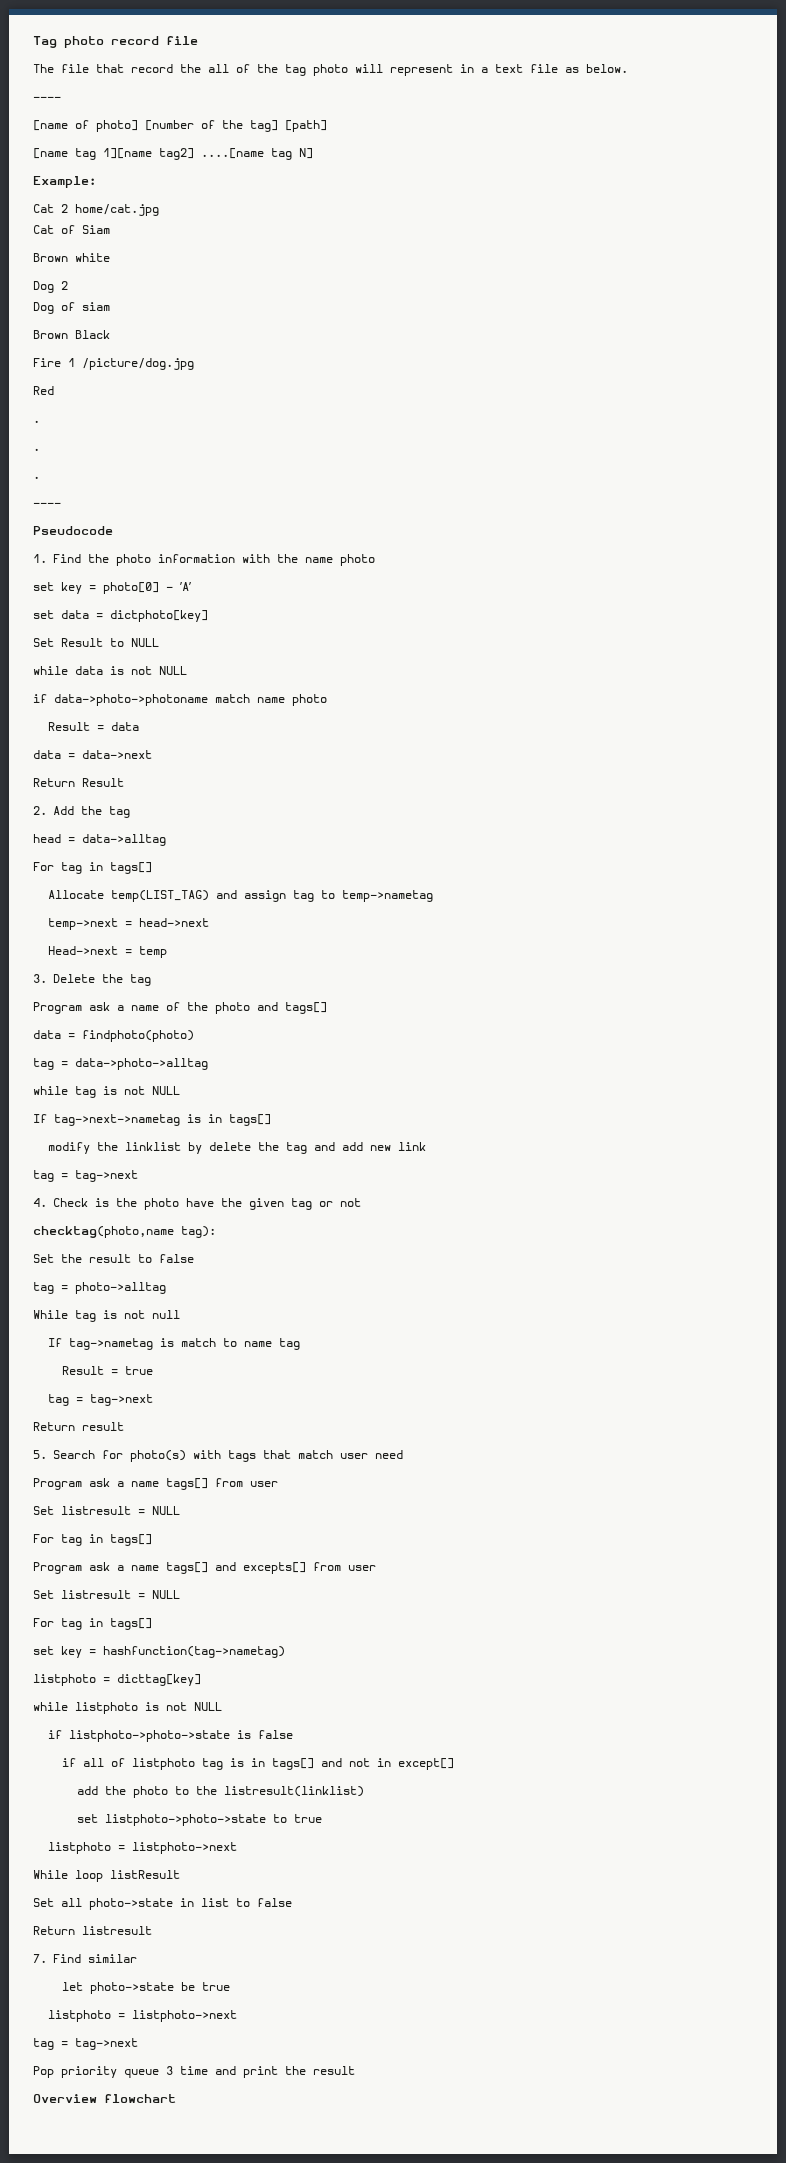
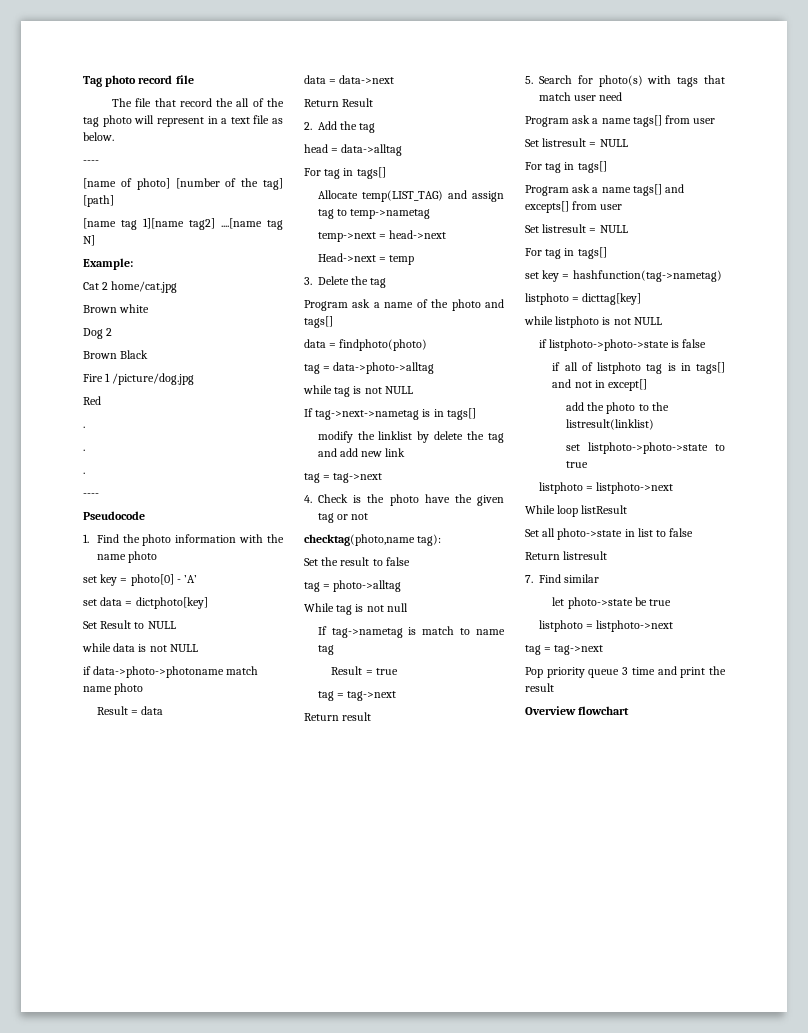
- Cat of Siam
- Dog of siam

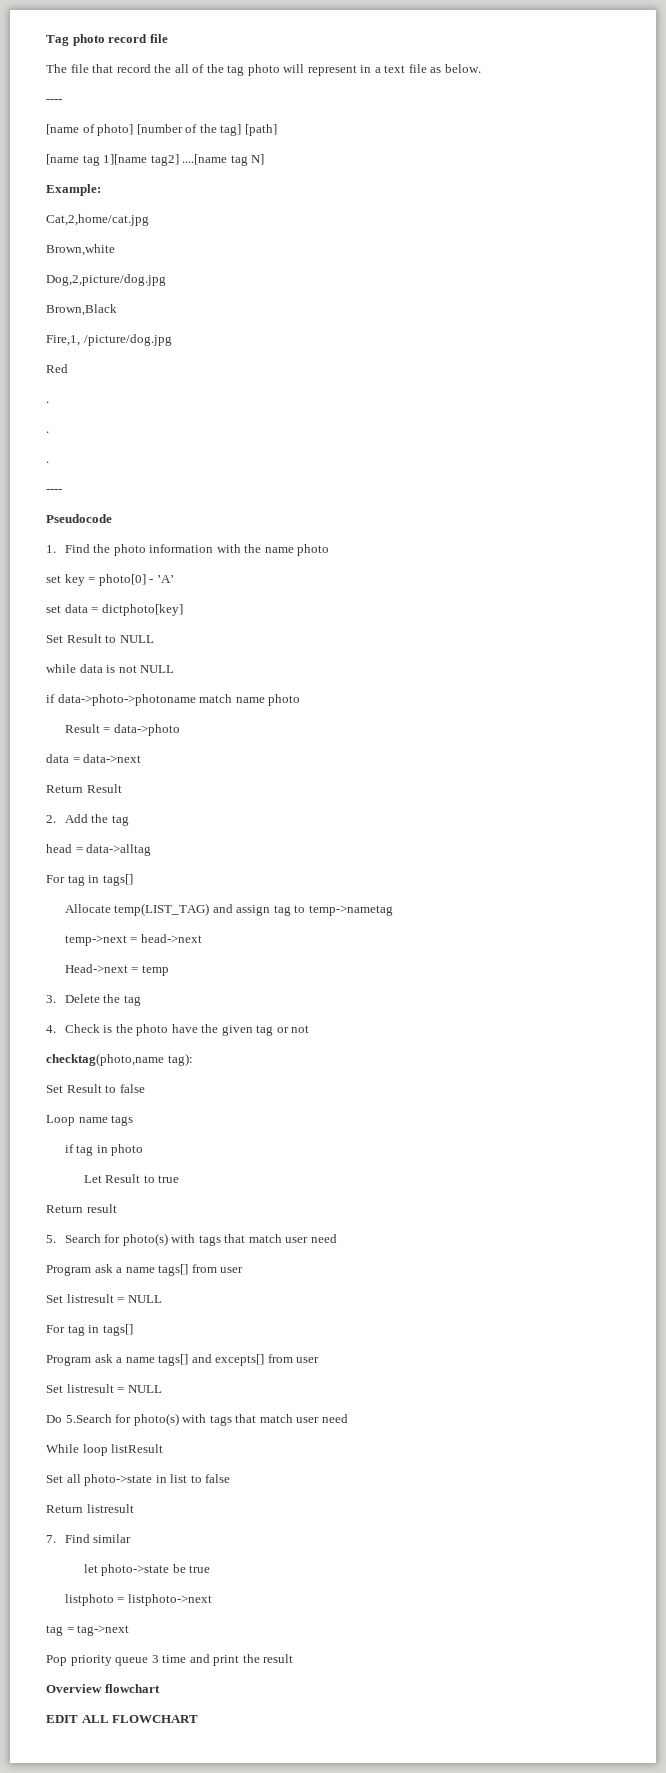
- Cat 2 home/cat.jpg
- Brown white
- Dog 2
- Brown Black
- Fire 1 /picture/dog.jpg
+ Cat,2,home/cat.jpg
+ Brown,white
+ Dog,2,picture/dog.jpg
+ Brown,Black
+ Fire,1, /picture/dog.jpg
- Result = data
+ Result = data->photo
- Program ask a name of the photo and tags[]
- data = findphoto(photo)
- tag = data->photo->alltag
- while tag is not NULL
- If tag->next->nametag is in tags[]
- modify the linklist by delete the tag and add new link
- tag = tag->next
- Set the result to false
- tag = photo->alltag
- While tag is not null
- If tag->nametag is match to name tag
- Result = true
- tag = tag->next
+ Set Result to false
+ Loop name tags
+ if tag in photo
+ Let Result to true
  Program ask a name tags[] and excepts[] from user
  Set listresult = NULL
- For tag in tags[]
- set key = hashfunction(tag->nametag)
- listphoto = dicttag[key]
- while listphoto is not NULL
- if listphoto->photo->state is false
- if all of listphoto tag is in tags[] and not in except[]
- add the photo to the listresult(linklist)
- set listphoto->photo->state to true
- listphoto = listphoto->next
+ Do 5.Search for photo(s) with tags that match user need
+ EDIT ALL FLOWCHART

